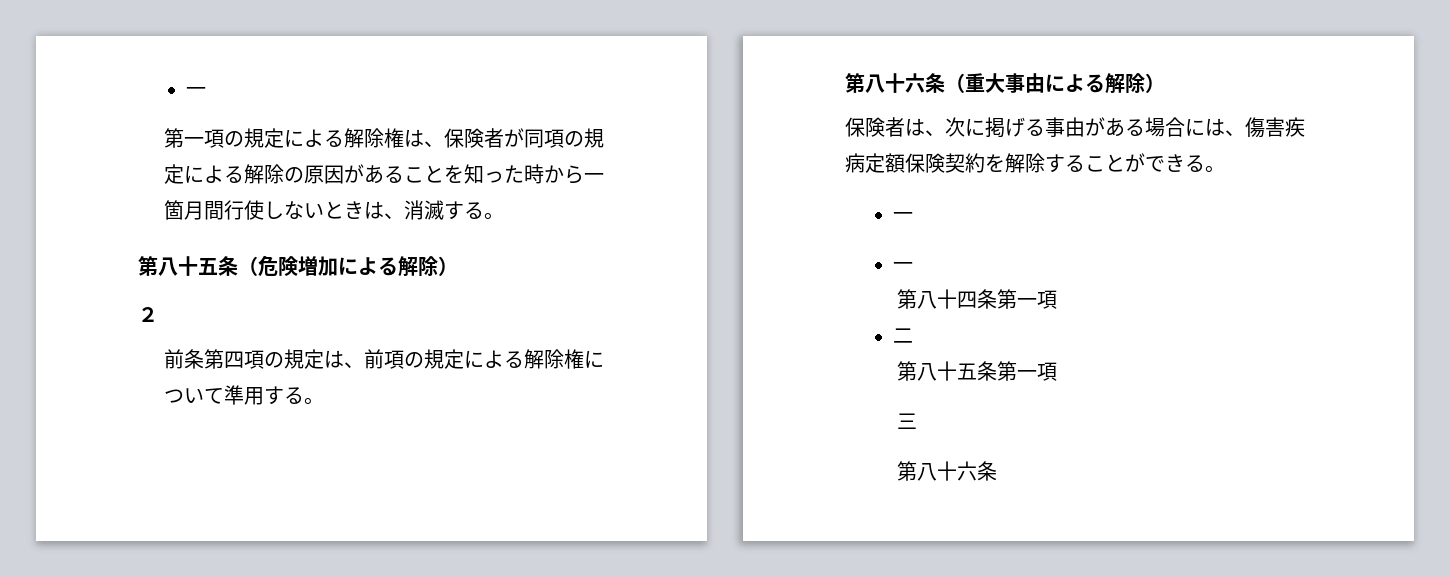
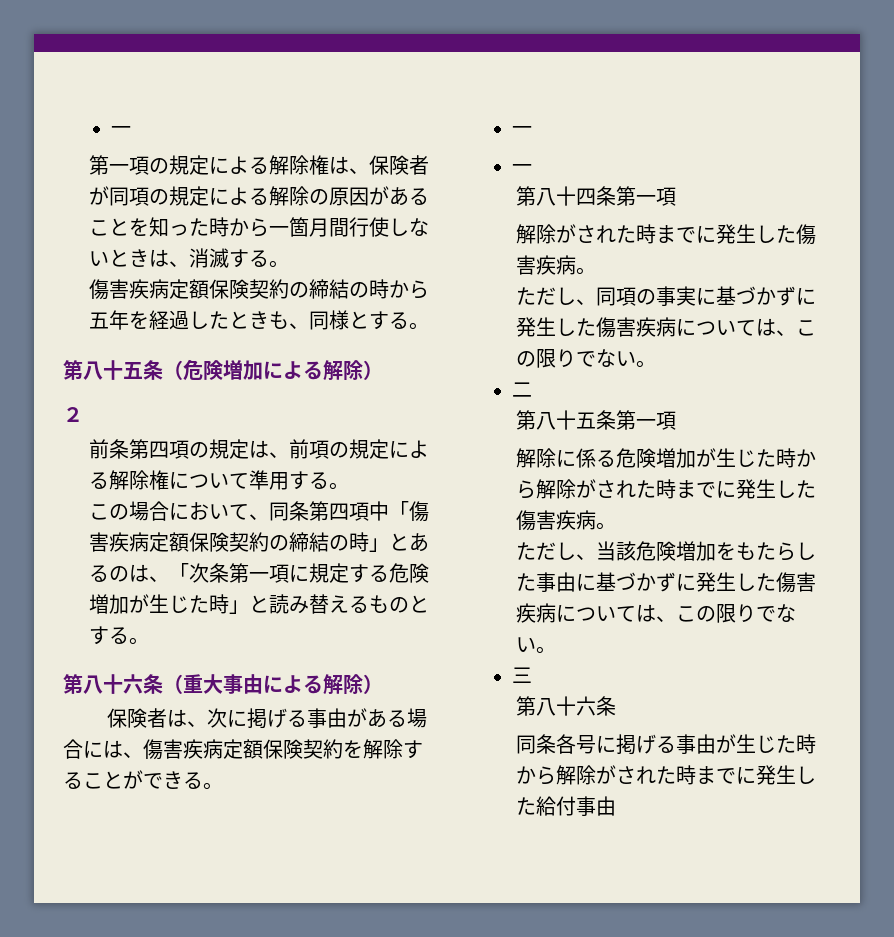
+ 傷害疾病定額保険契約の締結の時から五年を経過したときも、同様とする。
+ この場合において、同条第四項中「傷害疾病定額保険契約の締結の時」とあるのは、「次条第一項に規定する危険増加が生じた時」と読み替えるものとする。
  第八十四条第一項
+ 解除がされた時までに発生した傷害疾病。
+ ただし、同項の事実に基づかずに発生した傷害疾病については、この限りでない。
+ 解除に係る危険増加が生じた時から解除がされた時までに発生した傷害疾病。
+ ただし、当該危険増加をもたらした事由に基づかずに発生した傷害疾病については、この限りでない。
  三
  第八十六条
+ 同条各号に掲げる事由が生じた時から解除がされた時までに発生した給付事由

